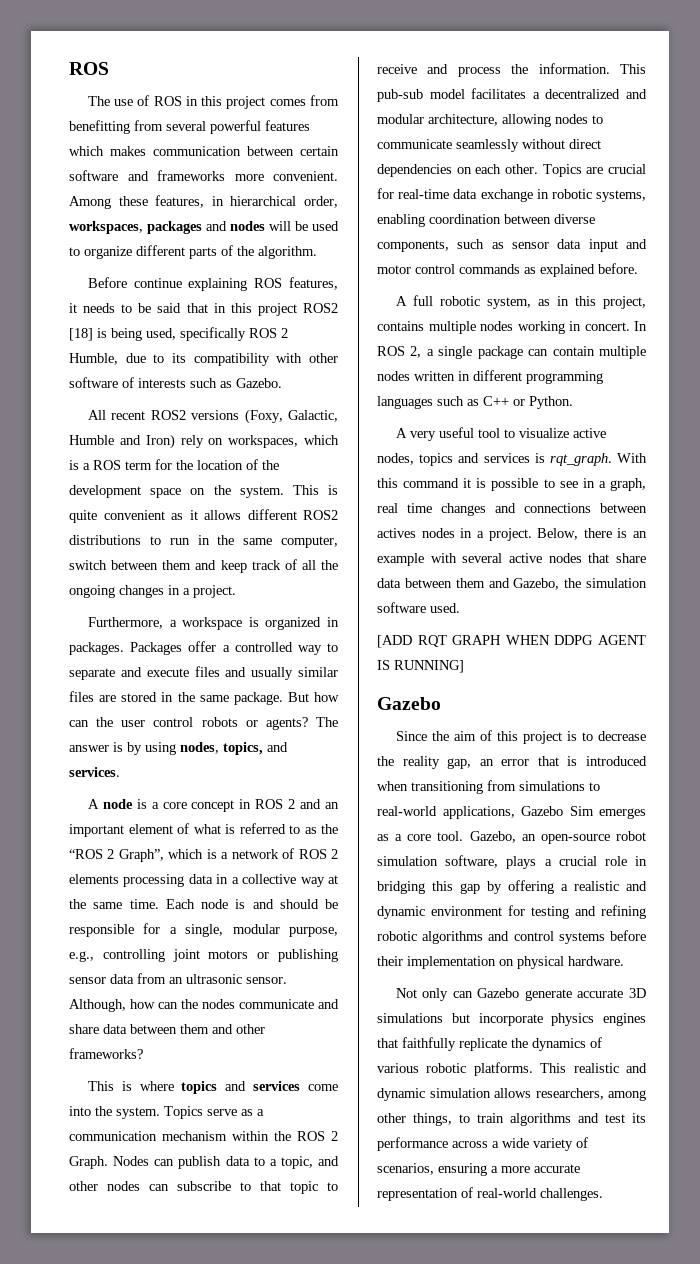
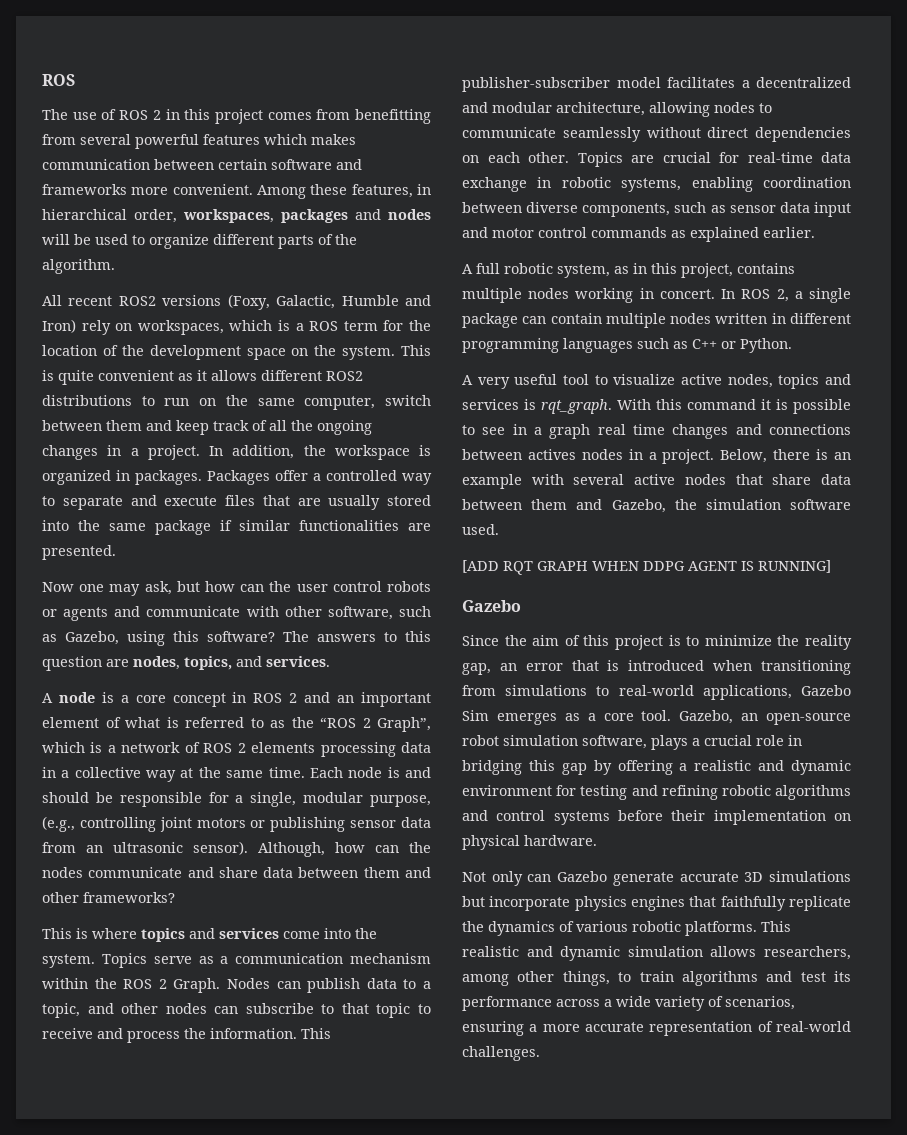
- The use of ROS in this project comes from benefitting from several powerful features which makes communication between certain software and frameworks more convenient.
+ The use of ROS 2 in this project comes from benefitting from several powerful features which makes communication between certain software and frameworks more convenient.
- Before continue explaining ROS features, it needs to be said that in this project ROS2 [18] is being used, specifically ROS 2 Humble, due to its compatibility with other software of interests such as Gazebo.
- This is quite convenient as it allows different ROS2 distributions to run in the same computer, switch between them and keep track of all the ongoing changes in a project.
- Furthermore, a workspace is organized in packages.
+ This is quite convenient as it allows different ROS2 distributions to run on the same computer, switch between them and keep track of all the ongoing changes in a project. In addition, the workspace is organized in packages.
- Packages offer a controlled way to separate and execute files and usually similar files are stored in the same package. But how can the user control robots or agents? The answer is by using nodes, topics, and services.
+ Packages offer a controlled way to separate and execute files that are usually stored into the same package if similar functionalities are presented.
+ Now one may ask, but how can the user control robots or agents and communicate with other software, such as Gazebo, using this software? The answers to this question are nodes, topics, and services.
- Each node is and should be responsible for a single, modular purpose, e.g., controlling joint motors or publishing sensor data from an ultrasonic sensor.
+ Each node is and should be responsible for a single, modular purpose, (e.g., controlling joint motors or publishing sensor data from an ultrasonic sensor).
- This pub-sub model facilitates a decentralized and modular architecture, allowing nodes to communicate seamlessly without direct dependencies on each other.
+ This publisher-subscriber model facilitates a decentralized and modular architecture, allowing nodes to communicate seamlessly without direct dependencies on each other.
- Topics are crucial for real-time data exchange in robotic systems, enabling coordination between diverse components, such as sensor data input and motor control commands as explained before.
+ Topics are crucial for real-time data exchange in robotic systems, enabling coordination between diverse components, such as sensor data input and motor control commands as explained earlier.
- With this command it is possible to see in a graph, real time changes and connections between actives nodes in a project.
+ With this command it is possible to see in a graph real time changes and connections between actives nodes in a project.
- Since the aim of this project is to decrease the reality gap, an error that is introduced when transitioning from simulations to real-world applications, Gazebo Sim emerges as a core tool.
+ Since the aim of this project is to minimize the reality gap, an error that is introduced when transitioning from simulations to real-world applications, Gazebo Sim emerges as a core tool.

